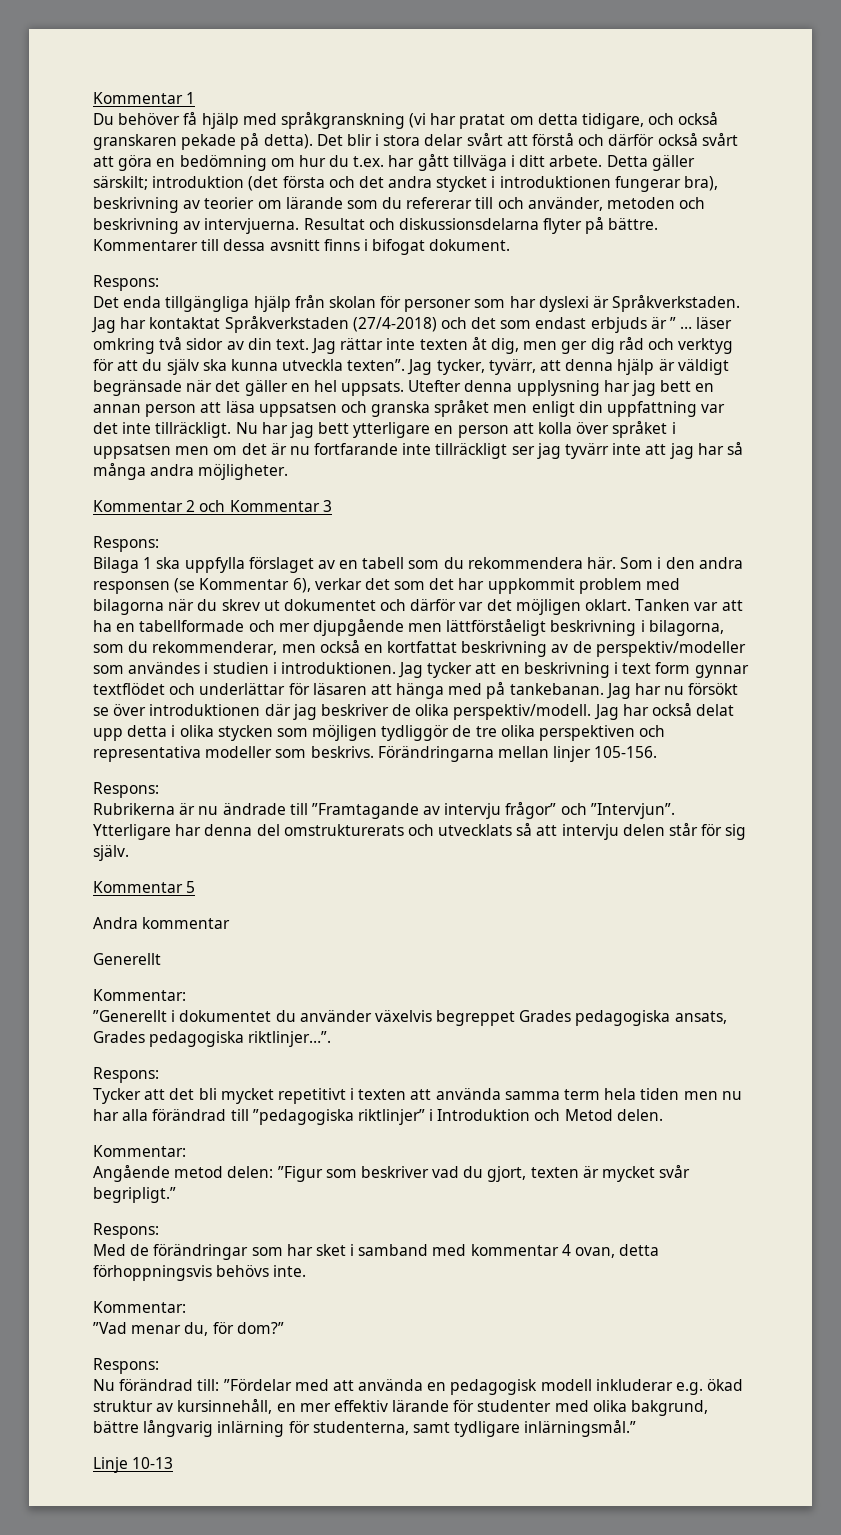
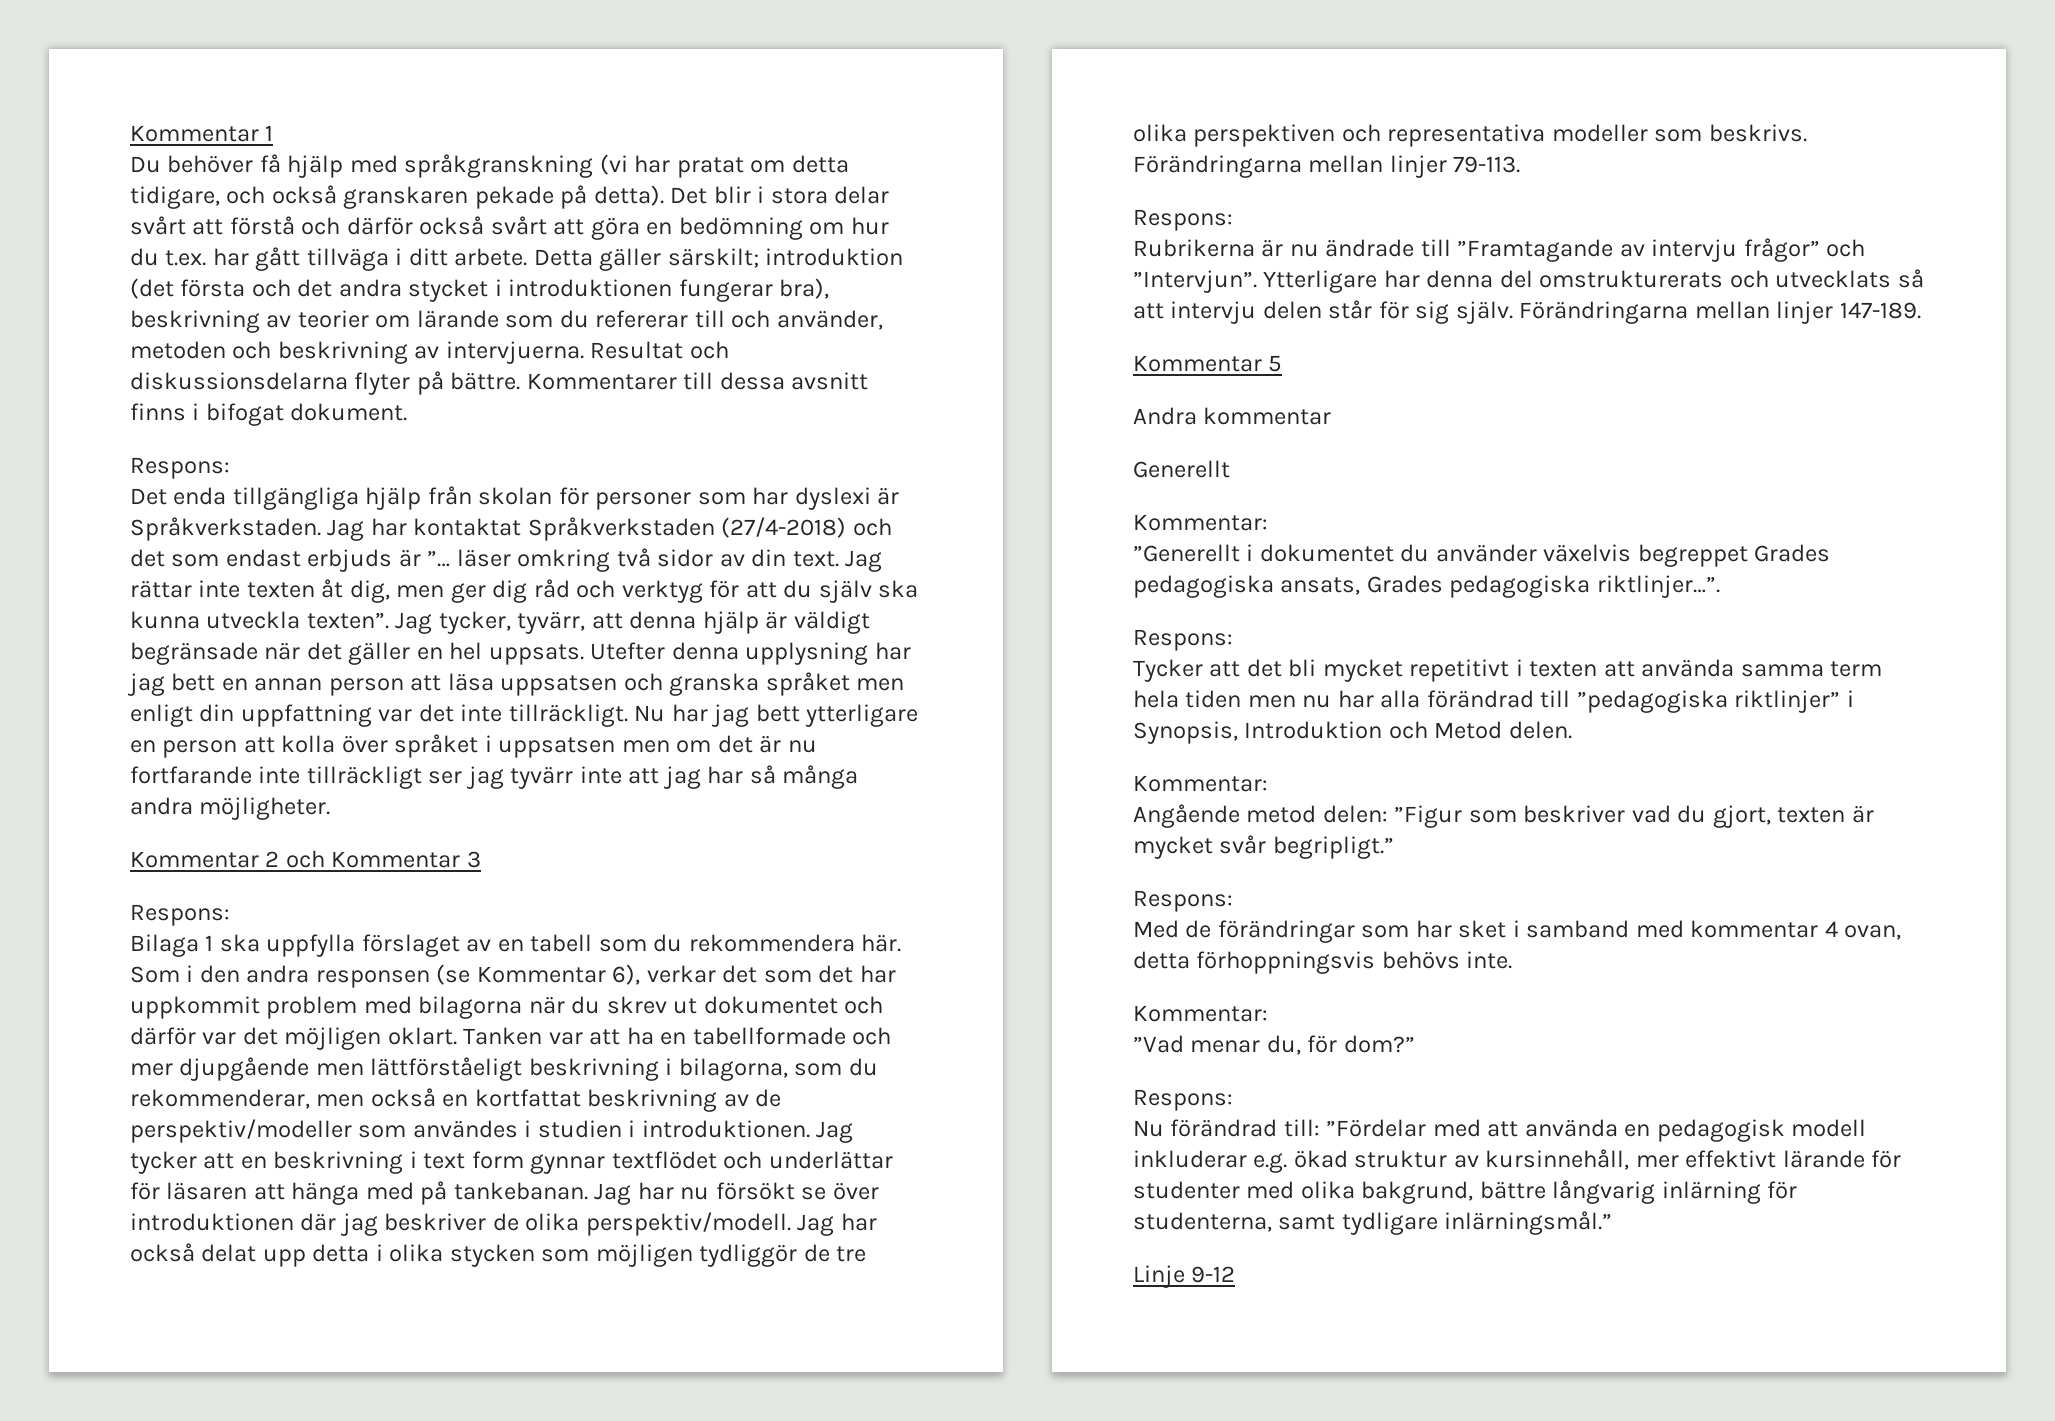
- Jag har kontaktat Språkverkstaden (27/4-2018) och det som endast erbjuds är ” … läser omkring två sidor av din text.
+ Jag har kontaktat Språkverkstaden (27/4-2018) och det som endast erbjuds är ”… läser omkring två sidor av din text.
- Förändringarna mellan linjer 105-156.
+ Förändringarna mellan linjer 79-113.
+ Förändringarna mellan linjer 147-189.
- Tycker att det bli mycket repetitivt i texten att använda samma term hela tiden men nu har alla förändrad till ”pedagogiska riktlinjer” i Introduktion och Metod delen.
+ Tycker att det bli mycket repetitivt i texten att använda samma term hela tiden men nu har alla förändrad till ”pedagogiska riktlinjer” i Synopsis, Introduktion och Metod delen.
- Nu förändrad till: ”Fördelar med att använda en pedagogisk modell inkluderar e.g. ökad struktur av kursinnehåll, en mer effektiv lärande för studenter med olika bakgrund, bättre långvarig inlärning för studenterna, samt tydligare inlärningsmål.”
+ Nu förändrad till: ”Fördelar med att använda en pedagogisk modell inkluderar e.g. ökad struktur av kursinnehåll, mer effektivt lärande för studenter med olika bakgrund, bättre långvarig inlärning för studenterna, samt tydligare inlärningsmål.”
- Linje 10-13
+ Linje 9-12

